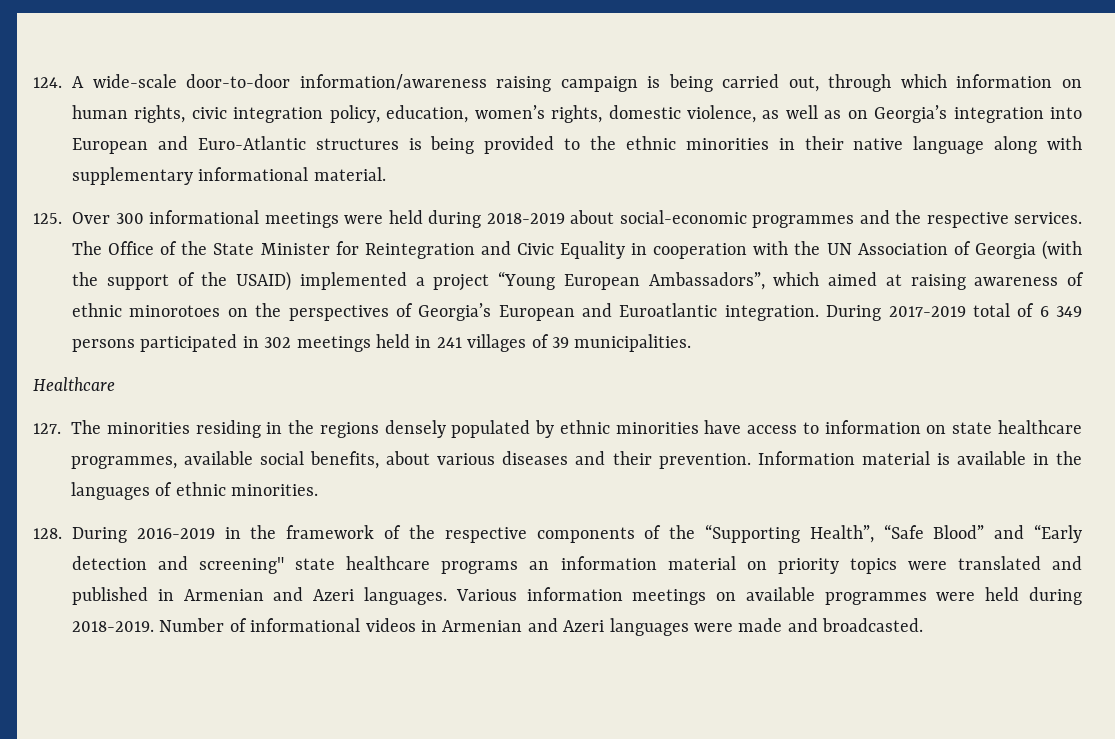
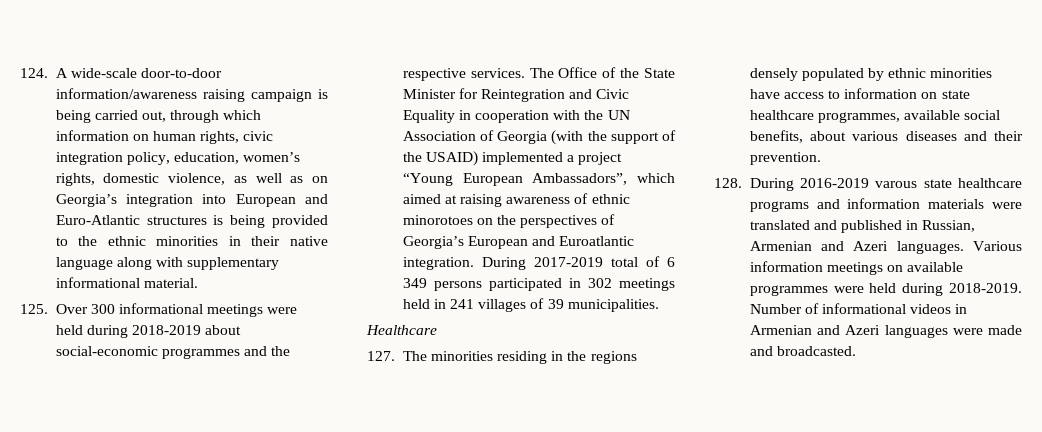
- 127. The minorities residing in the regions densely populated by ethnic minorities have access to information on state healthcare programmes, available social benefits, about various diseases and their prevention. Information material is available in the languages of ethnic minorities.
- 128. During 2016-2019 in the framework of the respective components of the “Supporting Health”, “Safe Blood” and “Early detection and screening" state healthcare programs an information material on priority topics were translated and published in Armenian and Azeri languages.
+ 127. The minorities residing in the regions densely populated by ethnic minorities have access to information on state healthcare programmes, available social benefits, about various diseases and their prevention.
+ 128. During 2016-2019 varous state healthcare programs and information materials were translated and published in Russian, Armenian and Azeri languages.

